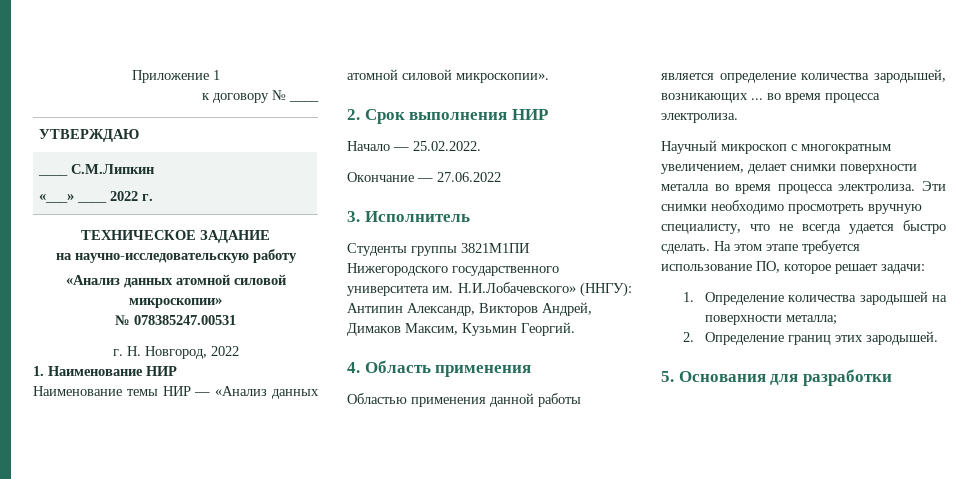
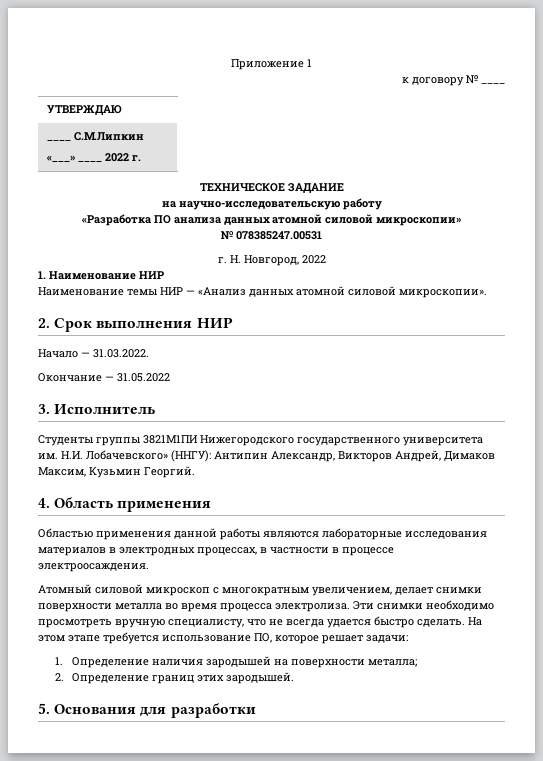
- «Анализ данных атомной силовой микроскопии»
+ «Разработка ПО анализа данных атомной силовой микроскопии»
- Начало — 25.02.2022.
+ Начало — 31.03.2022.
- Окончание — 27.06.2022
+ Окончание — 31.05.2022
- Студенты группы 3821М1ПИ Нижегородского государственного университета им. Н.И.Лобачевского» (ННГУ): Антипин Александр, Викторов Андрей, Димаков Максим, Кузьмин Георгий.
+ Студенты группы 3821М1ПИ Нижегородского государственного университета им. Н.И. Лобачевского» (ННГУ): Антипин Александр, Викторов Андрей, Димаков Максим, Кузьмин Георгий.
- Областью применения данной работы является определение количества зародышей, возникающих ... во время процесса электролиза.
- Научный микроскоп с многократным увеличением, делает снимки поверхности металла во время процесса электролиза.
+ Областью применения данной работы являются лабораторные исследования материалов в электродных процессах, в частности в процессе электроосаждения.
+ Атомный силовой микроскоп с многократным увеличением, делает снимки поверхности металла во время процесса электролиза.
- 1. Определение количества зародышей на поверхности металла;
+ 1. Определение наличия зародышей на поверхности металла;

